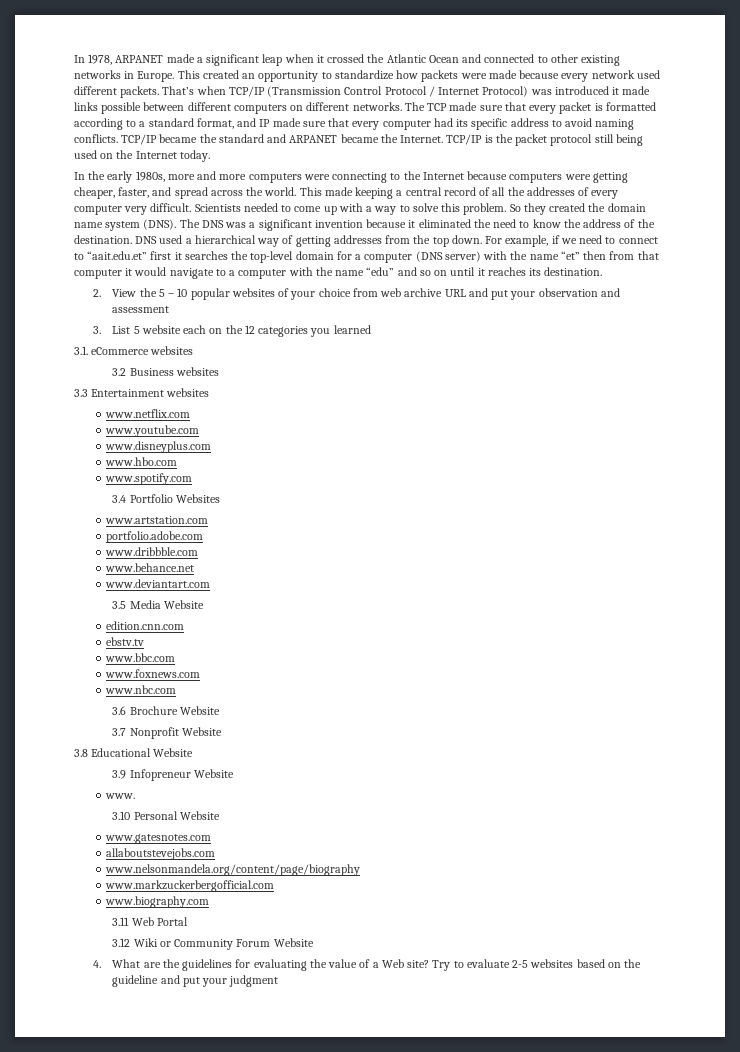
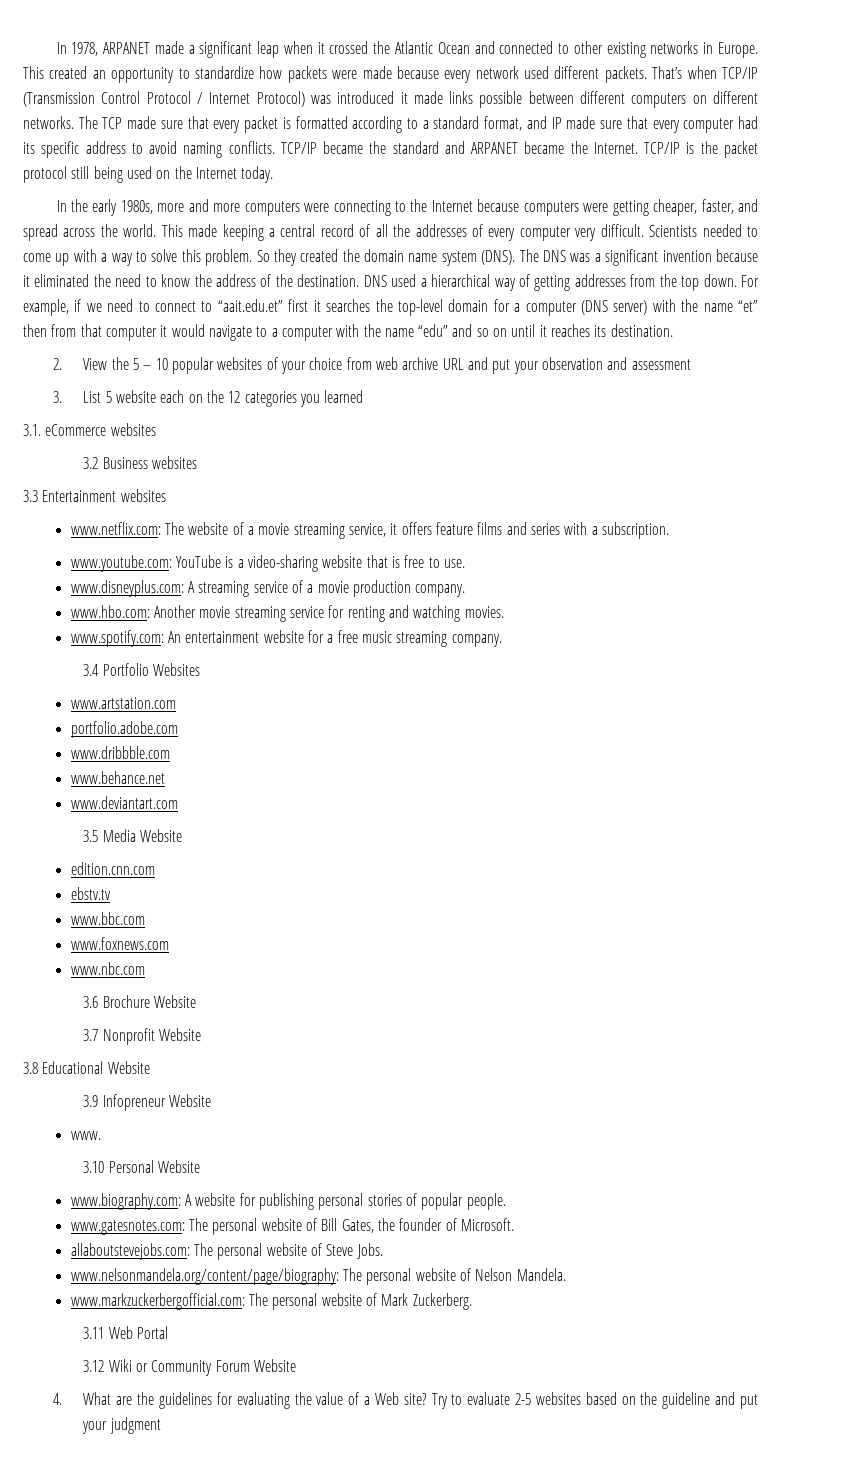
- www.netflix.com
- www.youtube.com
- www.disneyplus.com
- www.hbo.com
- www.spotify.com
+ www.netflix.com: The website of a movie streaming service, it offers feature films and series with a subscription.
+ www.youtube.com: YouTube is a video-sharing website that is free to use.
+ www.disneyplus.com: A streaming service of a movie production company.
+ www.hbo.com: Another movie streaming service for renting and watching movies.
+ www.spotify.com: An entertainment website for a free music streaming company.
- www.gatesnotes.com
- allaboutstevejobs.com
- www.nelsonmandela.org/content/page/biography
- www.markzuckerbergofficial.com
- www.biography.com
+ www.biography.com: A website for publishing personal stories of popular people.
+ www.gatesnotes.com: The personal website of Bill Gates, the founder of Microsoft.
+ allaboutstevejobs.com: The personal website of Steve Jobs.
+ www.nelsonmandela.org/content/page/biography: The personal website of Nelson Mandela.
+ www.markzuckerbergofficial.com: The personal website of Mark Zuckerberg.

